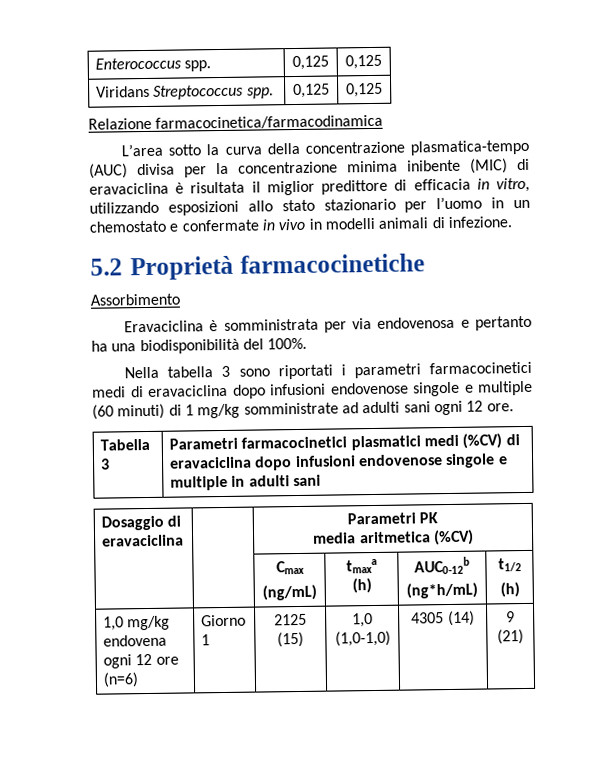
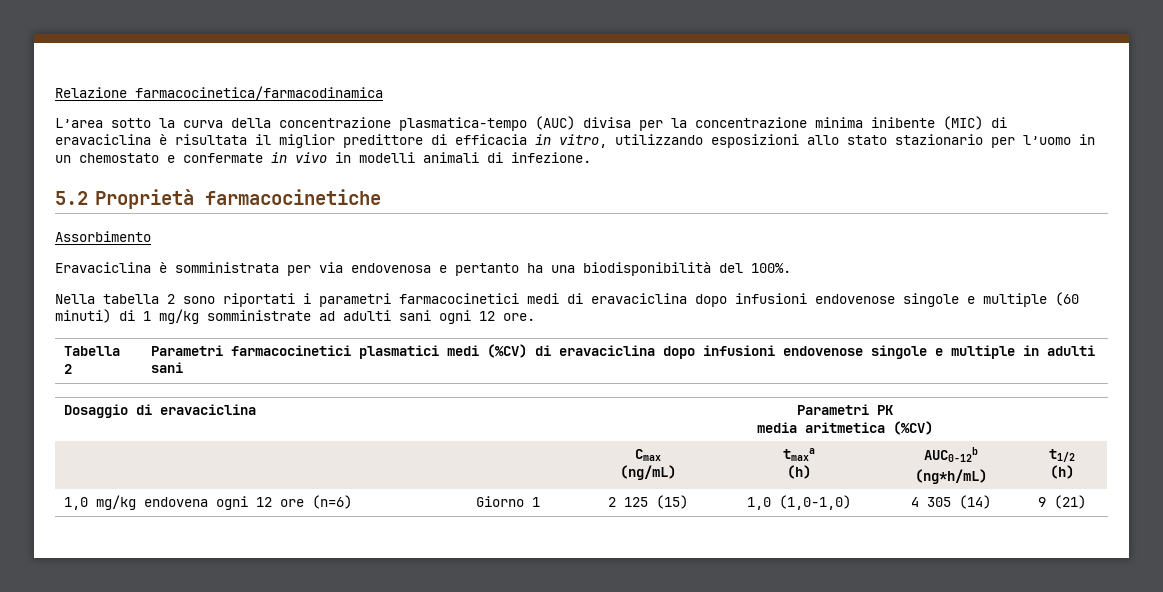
- Enterococcus spp. | 0,125 | 0,125
- Viridans Streptococcus spp. | 0,125 | 0,125
- Nella tabella 3 sono riportati i parametri farmacocinetici medi di eravaciclina dopo infusioni endovenose singole e multiple (60 minuti) di 1 mg/kg somministrate ad adulti sani ogni 12 ore.
+ Nella tabella 2 sono riportati i parametri farmacocinetici medi di eravaciclina dopo infusioni endovenose singole e multiple (60 minuti) di 1 mg/kg somministrate ad adulti sani ogni 12 ore.
- Tabella 3 | Parametri farmacocinetici plasmatici medi (%CV) di eravaciclina dopo infusioni endovenose singole e multiple in adulti sani
+ Tabella 2 | Parametri farmacocinetici plasmatici medi (%CV) di eravaciclina dopo infusioni endovenose singole e multiple in adulti sani
- 1,0 mg/kg endovena ogni 12 ore (n=6) | Giorno 1 | 2125 (15) | 1,0 (1,0-1,0) | 4305 (14) | 9 (21)
+ 1,0 mg/kg endovena ogni 12 ore (n=6) | Giorno 1 | 2 125 (15) | 1,0 (1,0-1,0) | 4 305 (14) | 9 (21)

